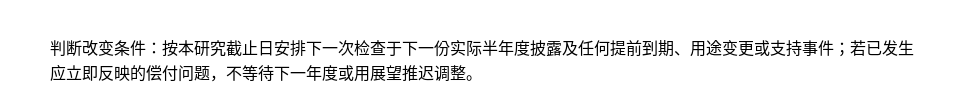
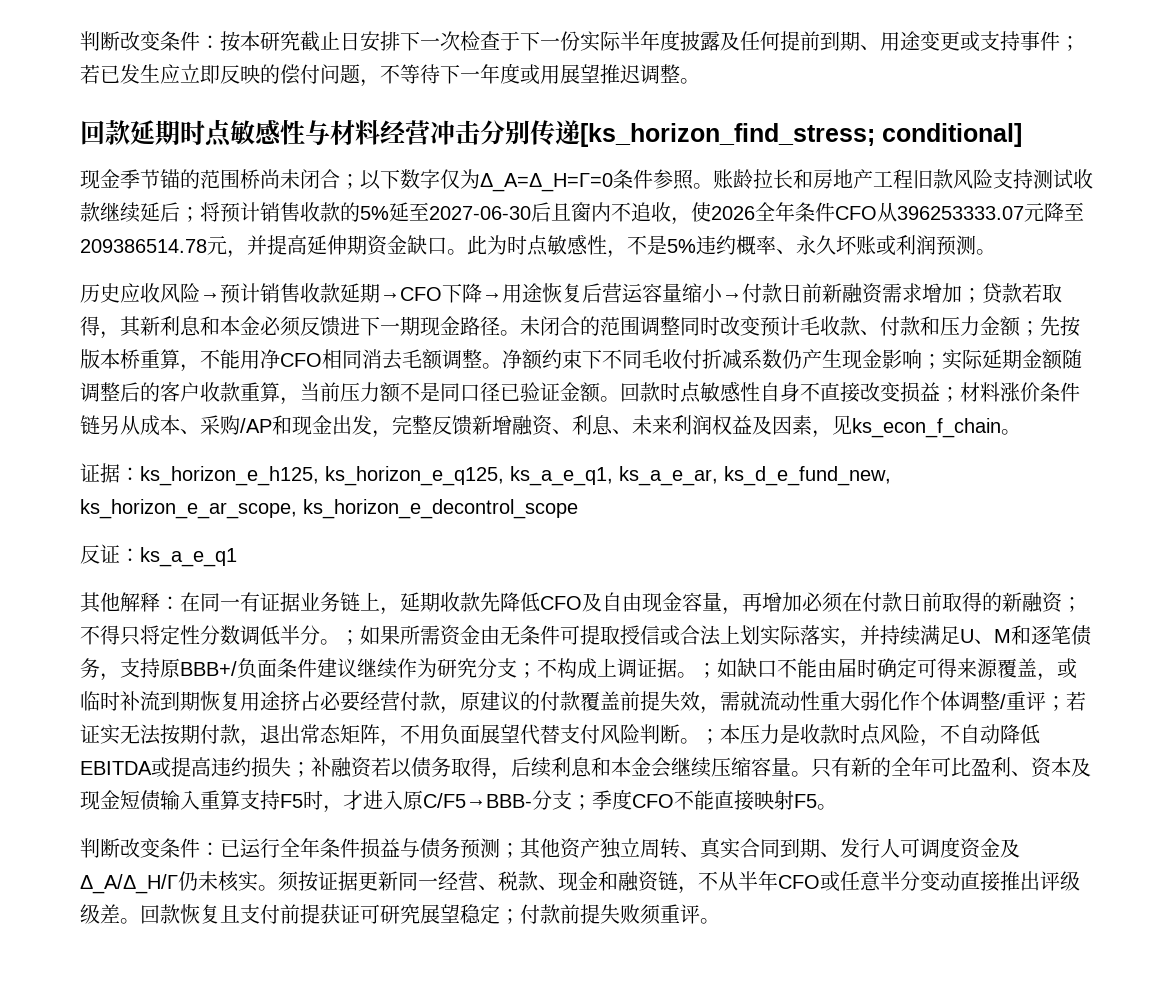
+ 回款延期时点敏感性与材料经营冲击分别传递[ks_horizon_find_stress; conditional]
+ 现金季节锚的范围桥尚未闭合；以下数字仅为Δ_A=Δ_H=Γ=0条件参照。账龄拉长和房地产工程旧款风险支持测试收款继续延后；将预计销售收款的5%延至2027-06-30后且窗内不追收，使2026全年条件CFO从396253333.07元降至209386514.78元，并提高延伸期资金缺口。此为时点敏感性，不是5%违约概率、永久坏账或利润预测。
+ 历史应收风险→预计销售收款延期→CFO下降→用途恢复后营运容量缩小→付款日前新融资需求增加；贷款若取得，其新利息和本金必须反馈进下一期现金路径。未闭合的范围调整同时改变预计毛收款、付款和压力金额；先按版本桥重算，不能用净CFO相同消去毛额调整。净额约束下不同毛收付折减系数仍产生现金影响；实际延期金额随调整后的客户收款重算，当前压力额不是同口径已验证金额。回款时点敏感性自身不直接改变损益；材料涨价条件链另从成本、采购/AP和现金出发，完整反馈新增融资、利息、未来利润权益及因素，见ks_econ_f_chain。
+ 证据：ks_horizon_e_h125, ks_horizon_e_q125, ks_a_e_q1, ks_a_e_ar, ks_d_e_fund_new, ks_horizon_e_ar_scope, ks_horizon_e_decontrol_scope
+ 反证：ks_a_e_q1
+ 其他解释：在同一有证据业务链上，延期收款先降低CFO及自由现金容量，再增加必须在付款日前取得的新融资；不得只将定性分数调低半分。；如果所需资金由无条件可提取授信或合法上划实际落实，并持续满足U、M和逐笔债务，支持原BBB+/负面条件建议继续作为研究分支；不构成上调证据。；如缺口不能由届时确定可得来源覆盖，或临时补流到期恢复用途挤占必要经营付款，原建议的付款覆盖前提失效，需就流动性重大弱化作个体调整/重评；若证实无法按期付款，退出常态矩阵，不用负面展望代替支付风险判断。；本压力是收款时点风险，不自动降低EBITDA或提高违约损失；补融资若以债务取得，后续利息和本金会继续压缩容量。只有新的全年可比盈利、资本及现金短债输入重算支持F5时，才进入原C/F5→BBB-分支；季度CFO不能直接映射F5。
+ 判断改变条件：已运行全年条件损益与债务预测；其他资产独立周转、真实合同到期、发行人可调度资金及Δ_A/Δ_H/Γ仍未核实。须按证据更新同一经营、税款、现金和融资链，不从半年CFO或任意半分变动直接推出评级级差。回款恢复且支付前提获证可研究展望稳定；付款前提失败须重评。

